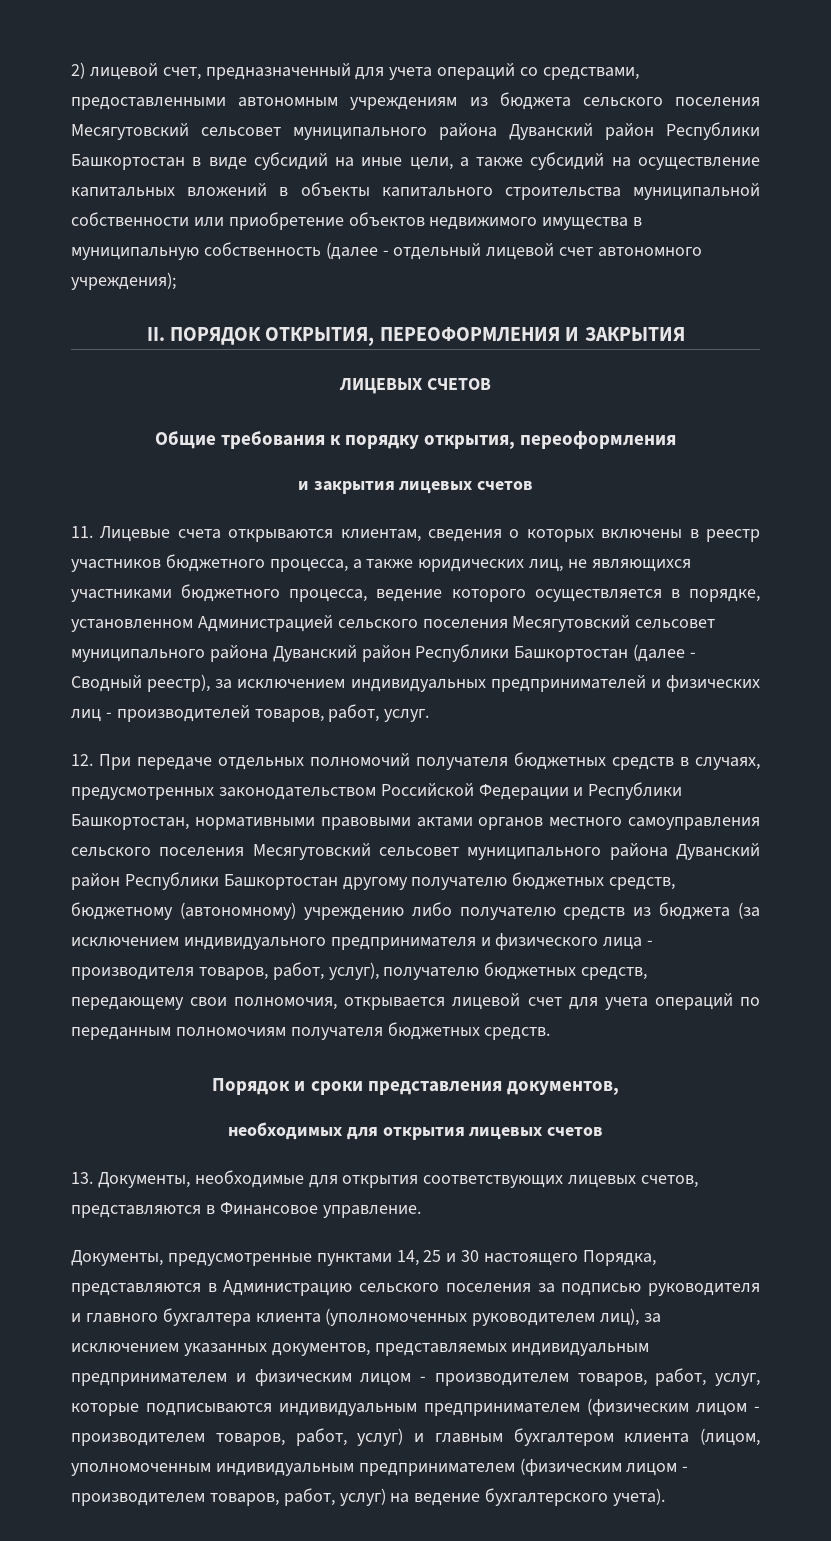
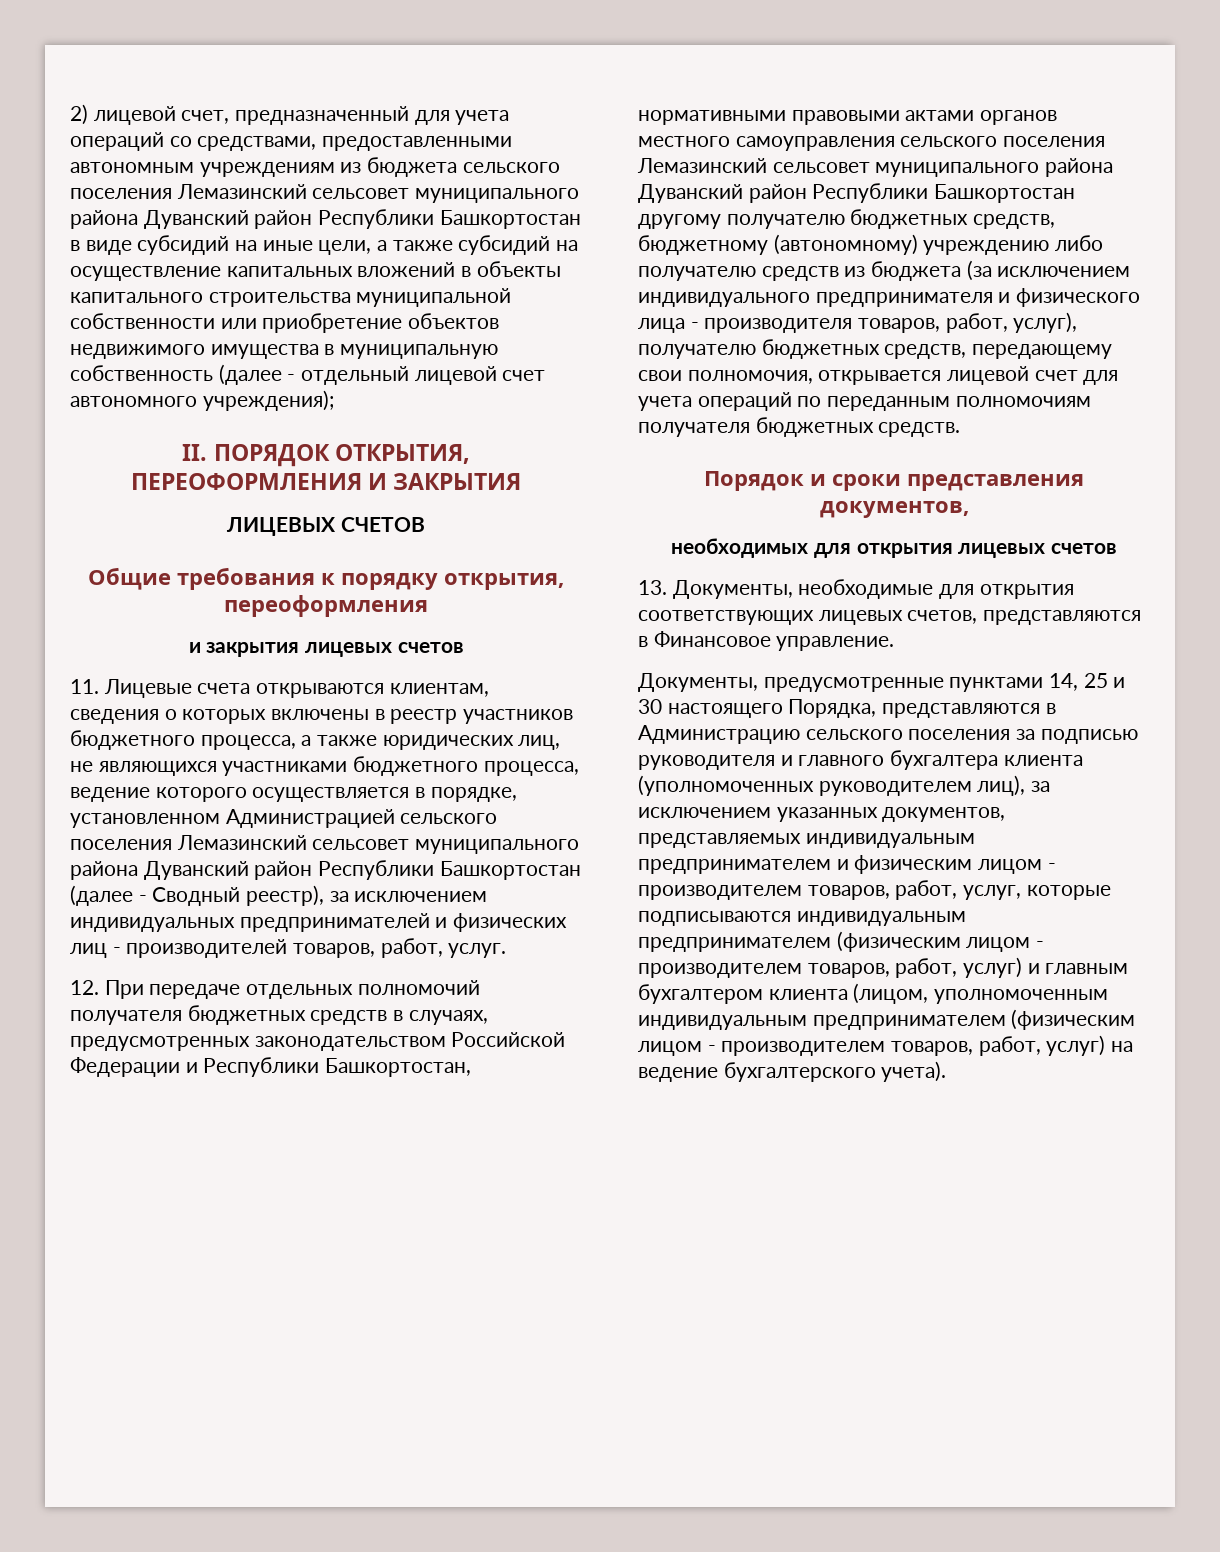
- 2) лицевой счет, предназначенный для учета операций со средствами, предоставленными автономным учреждениям из бюджета сельского поселения Месягутовский сельсовет муниципального района Дуванский район Республики Башкортостан в виде субсидий на иные цели, а также субсидий на осуществление капитальных вложений в объекты капитального строительства муниципальной собственности или приобретение объектов недвижимого имущества в муниципальную собственность (далее - отдельный лицевой счет автономного учреждения);
+ 2) лицевой счет, предназначенный для учета операций со средствами, предоставленными автономным учреждениям из бюджета сельского поселения Лемазинский сельсовет муниципального района Дуванский район Республики Башкортостан в виде субсидий на иные цели, а также субсидий на осуществление капитальных вложений в объекты капитального строительства муниципальной собственности или приобретение объектов недвижимого имущества в муниципальную собственность (далее - отдельный лицевой счет автономного учреждения);
- 11. Лицевые счета открываются клиентам, сведения о которых включены в реестр участников бюджетного процесса, а также юридических лиц, не являющихся участниками бюджетного процесса, ведение которого осуществляется в порядке, установленном Администрацией сельского поселения Месягутовский сельсовет муниципального района Дуванский район Республики Башкортостан (далее - Сводный реестр), за исключением индивидуальных предпринимателей и физических лиц - производителей товаров, работ, услуг.
+ 11. Лицевые счета открываются клиентам, сведения о которых включены в реестр участников бюджетного процесса, а также юридических лиц, не являющихся участниками бюджетного процесса, ведение которого осуществляется в порядке, установленном Администрацией сельского поселения Лемазинский сельсовет муниципального района Дуванский район Республики Башкортостан (далее - Сводный реестр), за исключением индивидуальных предпринимателей и физических лиц - производителей товаров, работ, услуг.
- 12. При передаче отдельных полномочий получателя бюджетных средств в случаях, предусмотренных законодательством Российской Федерации и Республики Башкортостан, нормативными правовыми актами органов местного самоуправления сельского поселения Месягутовский сельсовет муниципального района Дуванский район Республики Башкортостан другому получателю бюджетных средств, бюджетному (автономному) учреждению либо получателю средств из бюджета (за исключением индивидуального предпринимателя и физического лица - производителя товаров, работ, услуг), получателю бюджетных средств, передающему свои полномочия, открывается лицевой счет для учета операций по переданным полномочиям получателя бюджетных средств.
+ 12. При передаче отдельных полномочий получателя бюджетных средств в случаях, предусмотренных законодательством Российской Федерации и Республики Башкортостан, нормативными правовыми актами органов местного самоуправления сельского поселения Лемазинский сельсовет муниципального района Дуванский район Республики Башкортостан другому получателю бюджетных средств, бюджетному (автономному) учреждению либо получателю средств из бюджета (за исключением индивидуального предпринимателя и физического лица - производителя товаров, работ, услуг), получателю бюджетных средств, передающему свои полномочия, открывается лицевой счет для учета операций по переданным полномочиям получателя бюджетных средств.

